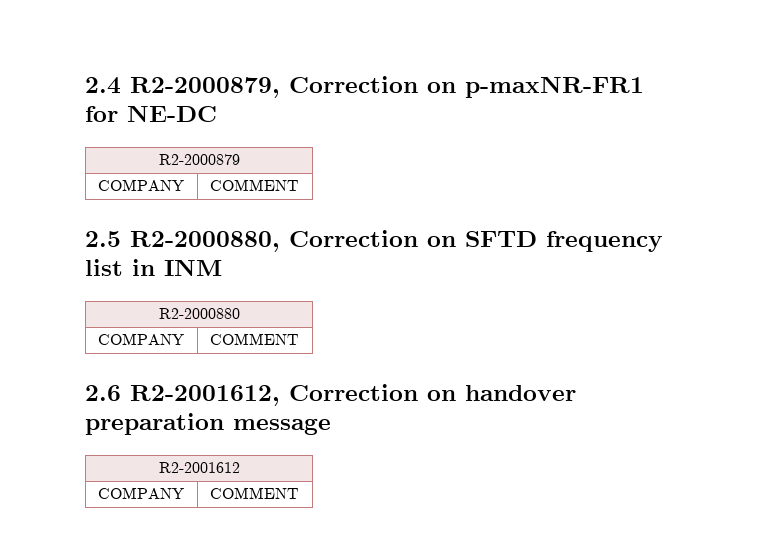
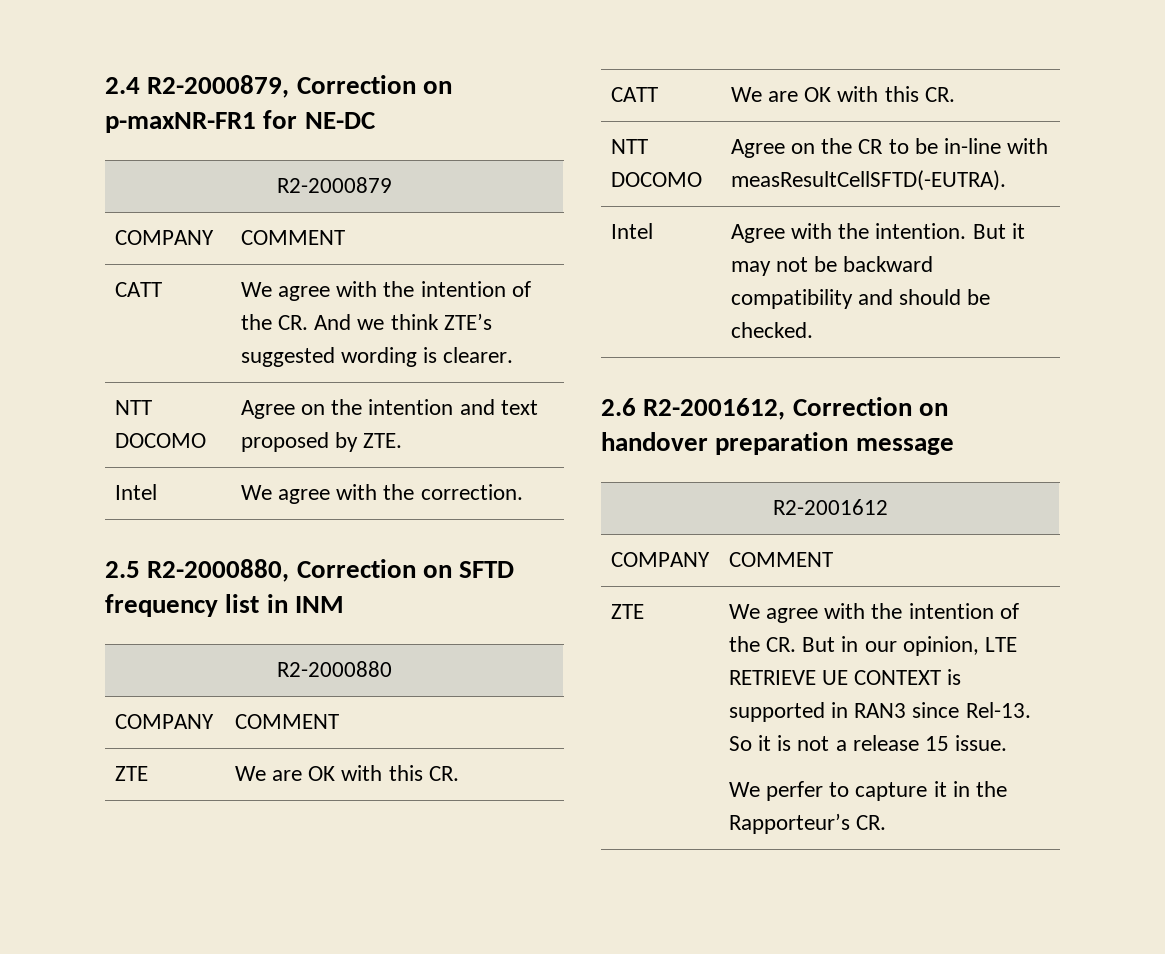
+ CATT | We agree with the intention of the CR. And we think ZTE’s suggested wording is clearer.
+ NTT DOCOMO | Agree on the intention and text proposed by ZTE.
+ Intel | We agree with the correction.
+ ZTE | We are OK with this CR.
+ CATT | We are OK with this CR.
+ NTT DOCOMO | Agree on the CR to be in-line with measResultCellSFTD(-EUTRA).
+ Intel | Agree with the intention. But it may not be backward compatibility and should be checked.
+ ZTE | We agree with the intention of the CR. But in our opinion, LTE RETRIEVE UE CONTEXT is supported in RAN3 since Rel-13. So it is not a release 15 issue.
+ We perfer to capture it in the Rapporteur’s CR.

